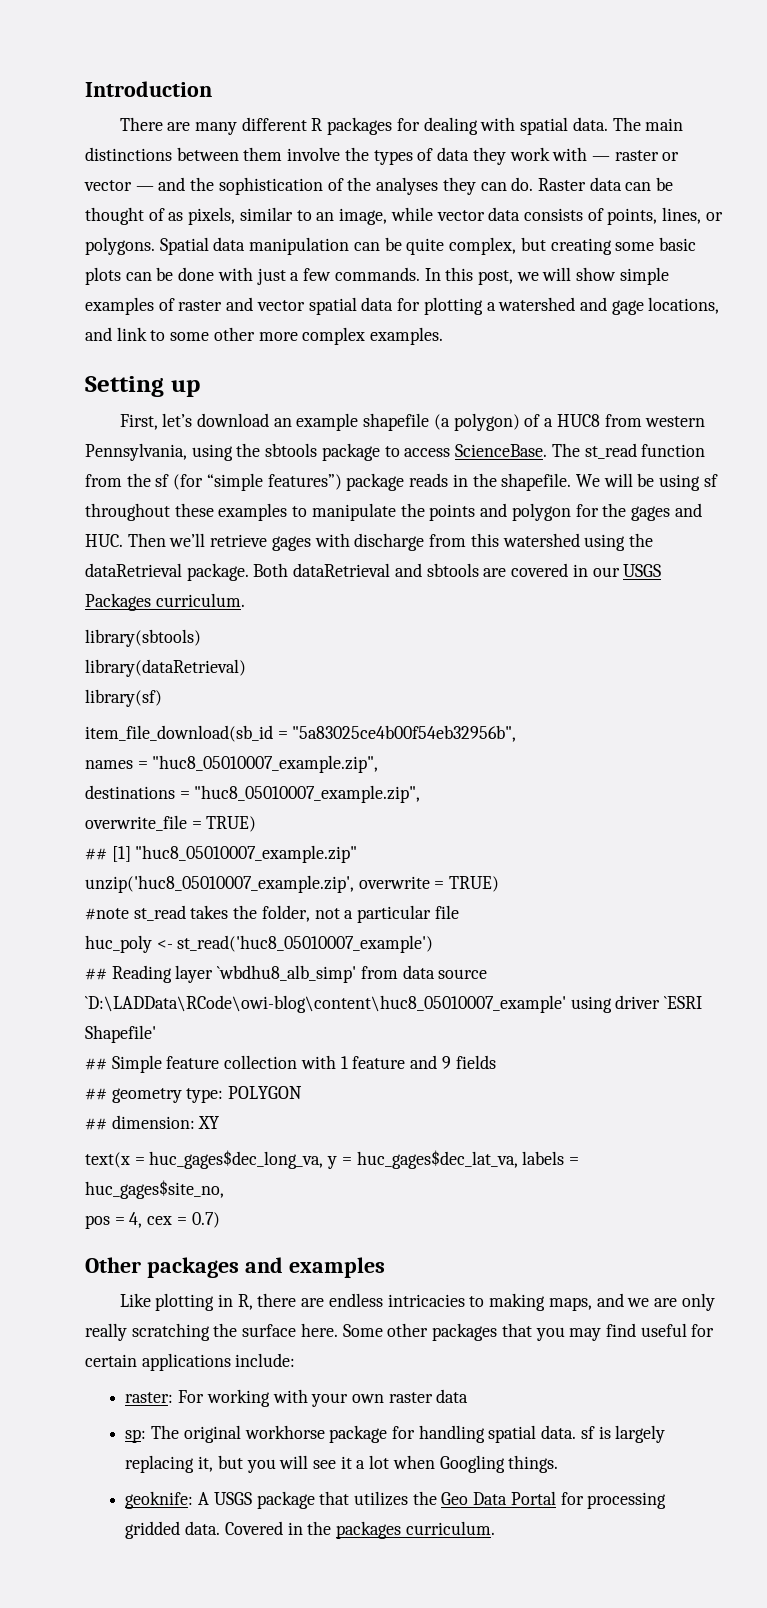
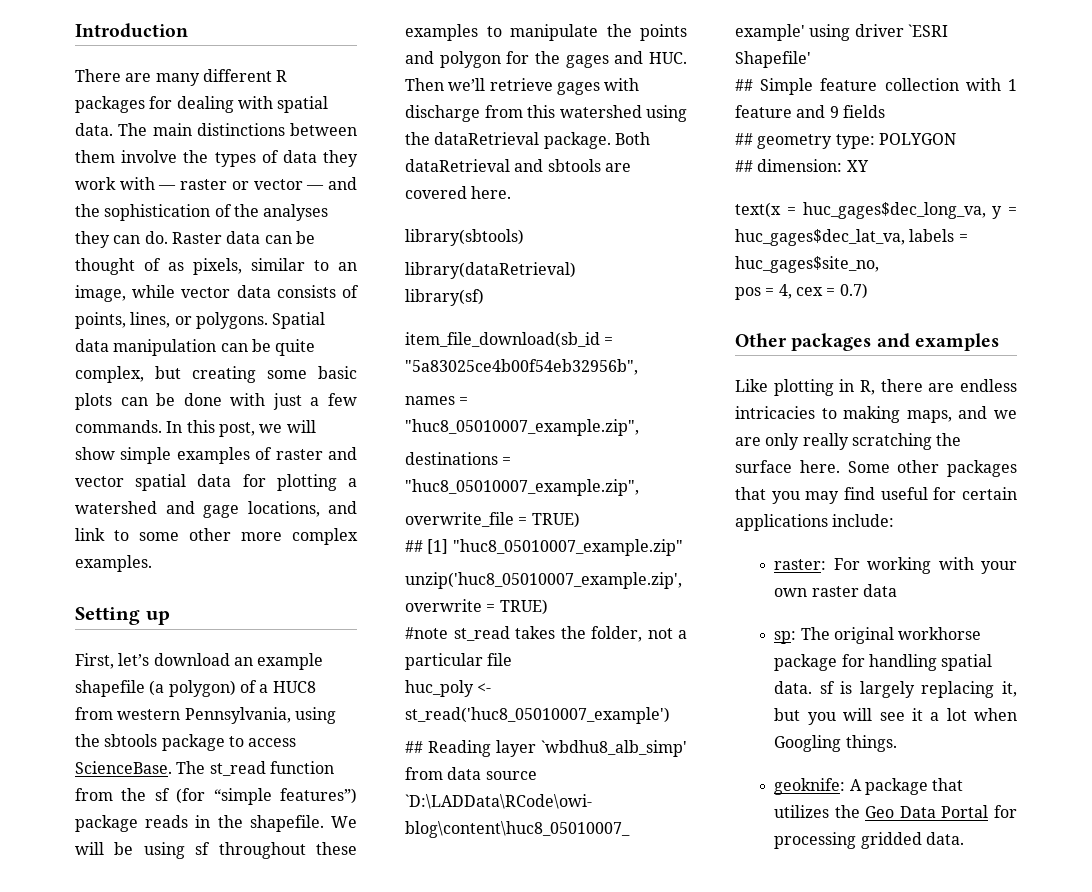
- Both dataRetrieval and sbtools are covered in our USGS Packages curriculum.
+ Both dataRetrieval and sbtools are covered here.
- geoknife: A USGS package that utilizes the Geo Data Portal for processing gridded data. Covered in the packages curriculum.
+ geoknife: A package that utilizes the Geo Data Portal for processing gridded data.

